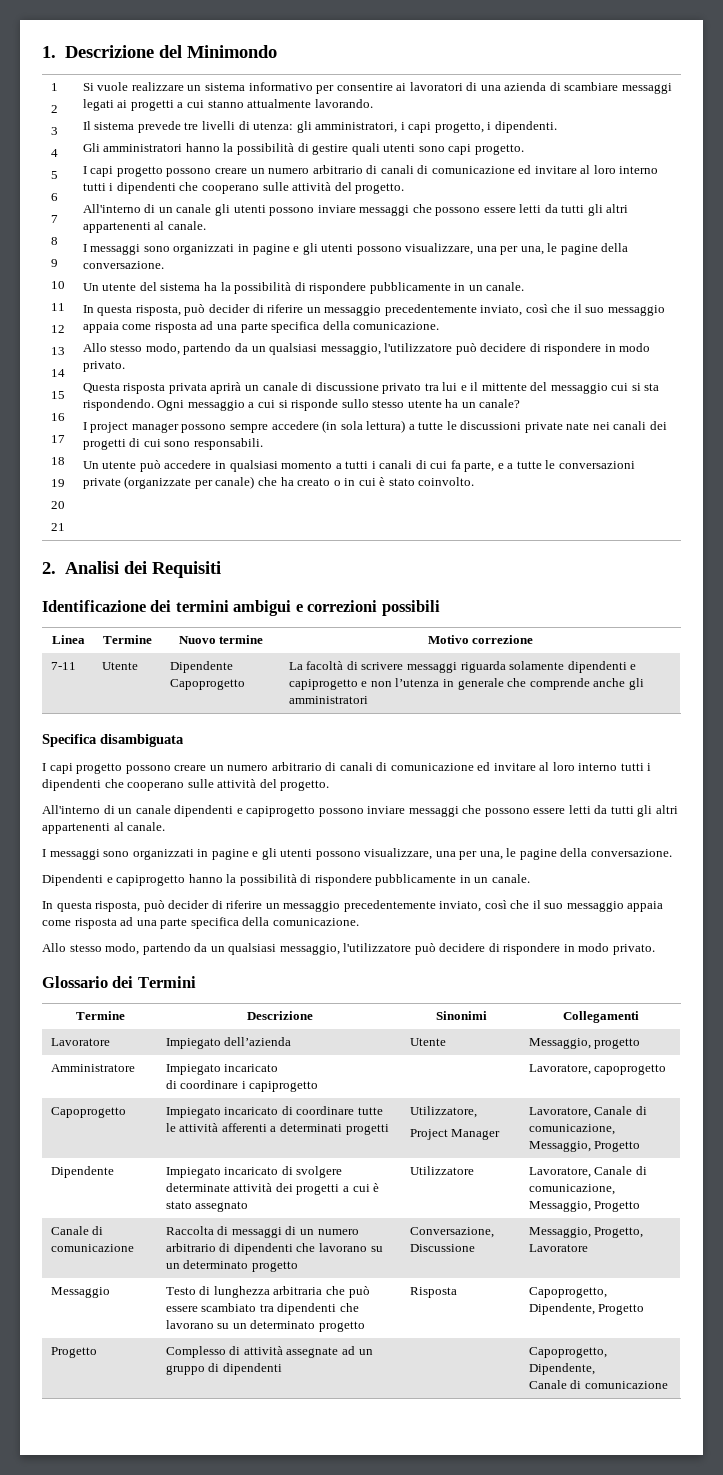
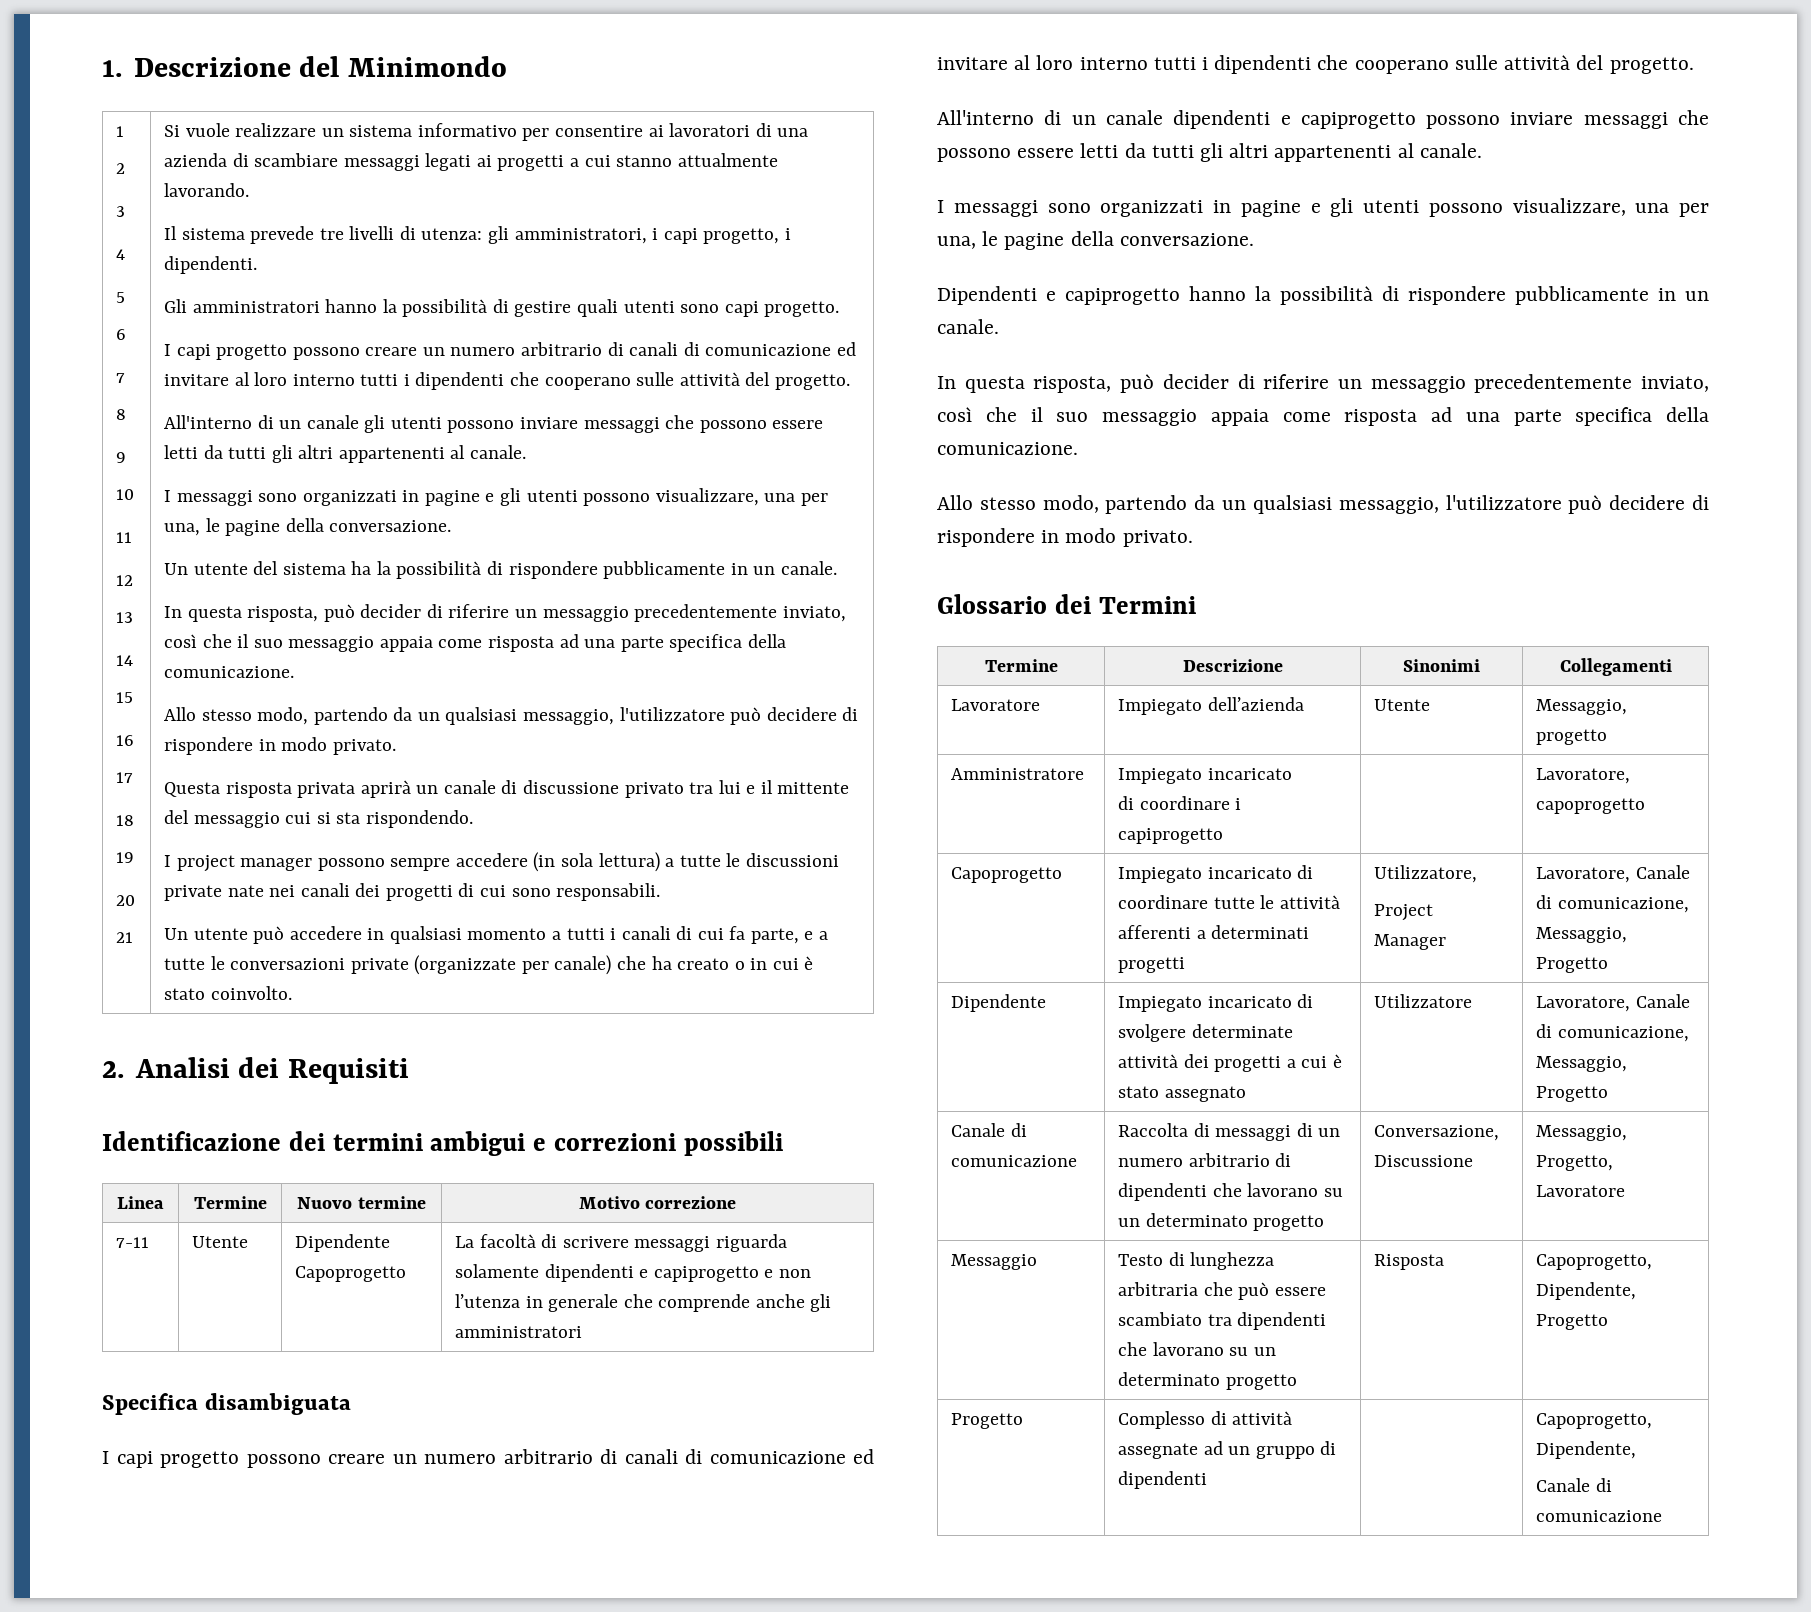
- Ogni messaggio a cui si risponde sullo stesso utente ha un canale?

